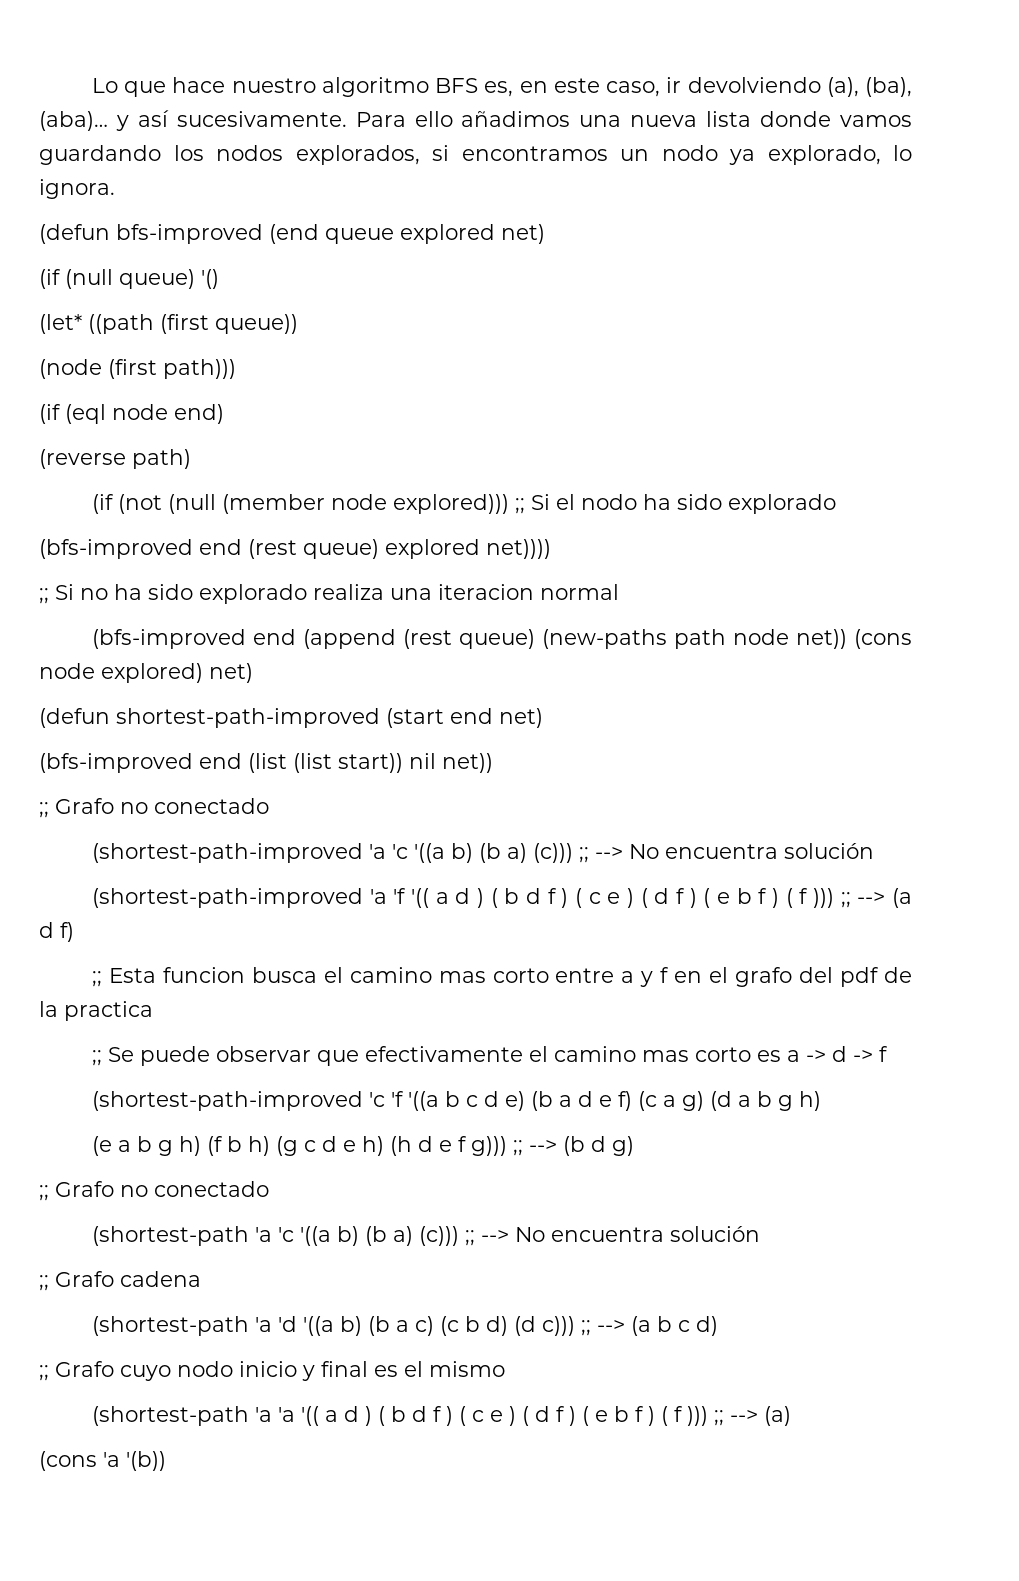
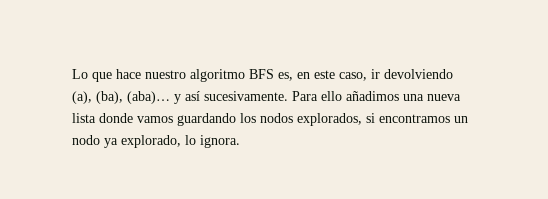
- (defun bfs-improved (end queue explored net)
- (if (null queue) '()
- (let* ((path (first queue))
- (node (first path)))
- (if (eql node end)
- (reverse path)
- (if (not (null (member node explored))) ;; Si el nodo ha sido explorado
- (bfs-improved end (rest queue) explored net))))
- ;; Si no ha sido explorado realiza una iteracion normal
- (bfs-improved end (append (rest queue) (new-paths path node net)) (cons node explored) net)
- (defun shortest-path-improved (start end net)
- (bfs-improved end (list (list start)) nil net))
- ;; Grafo no conectado
- (shortest-path-improved 'a 'c '((a b) (b a) (c))) ;; --> No encuentra solución
- (shortest-path-improved 'a 'f '(( a d ) ( b d f ) ( c e ) ( d f ) ( e b f ) ( f ))) ;; --> (a d f)
- ;; Esta funcion busca el camino mas corto entre a y f en el grafo del pdf de la practica
- ;; Se puede observar que efectivamente el camino mas corto es a -> d -> f
- (shortest-path-improved 'c 'f '((a b c d e) (b a d e f) (c a g) (d a b g h)
- (e a b g h) (f b h) (g c d e h) (h d e f g))) ;; --> (b d g)
- ;; Grafo no conectado
- (shortest-path 'a 'c '((a b) (b a) (c))) ;; --> No encuentra solución
- ;; Grafo cadena
- (shortest-path 'a 'd '((a b) (b a c) (c b d) (d c))) ;; --> (a b c d)
- ;; Grafo cuyo nodo inicio y final es el mismo
- (shortest-path 'a 'a '(( a d ) ( b d f ) ( c e ) ( d f ) ( e b f ) ( f ))) ;; --> (a)
- (cons 'a '(b))

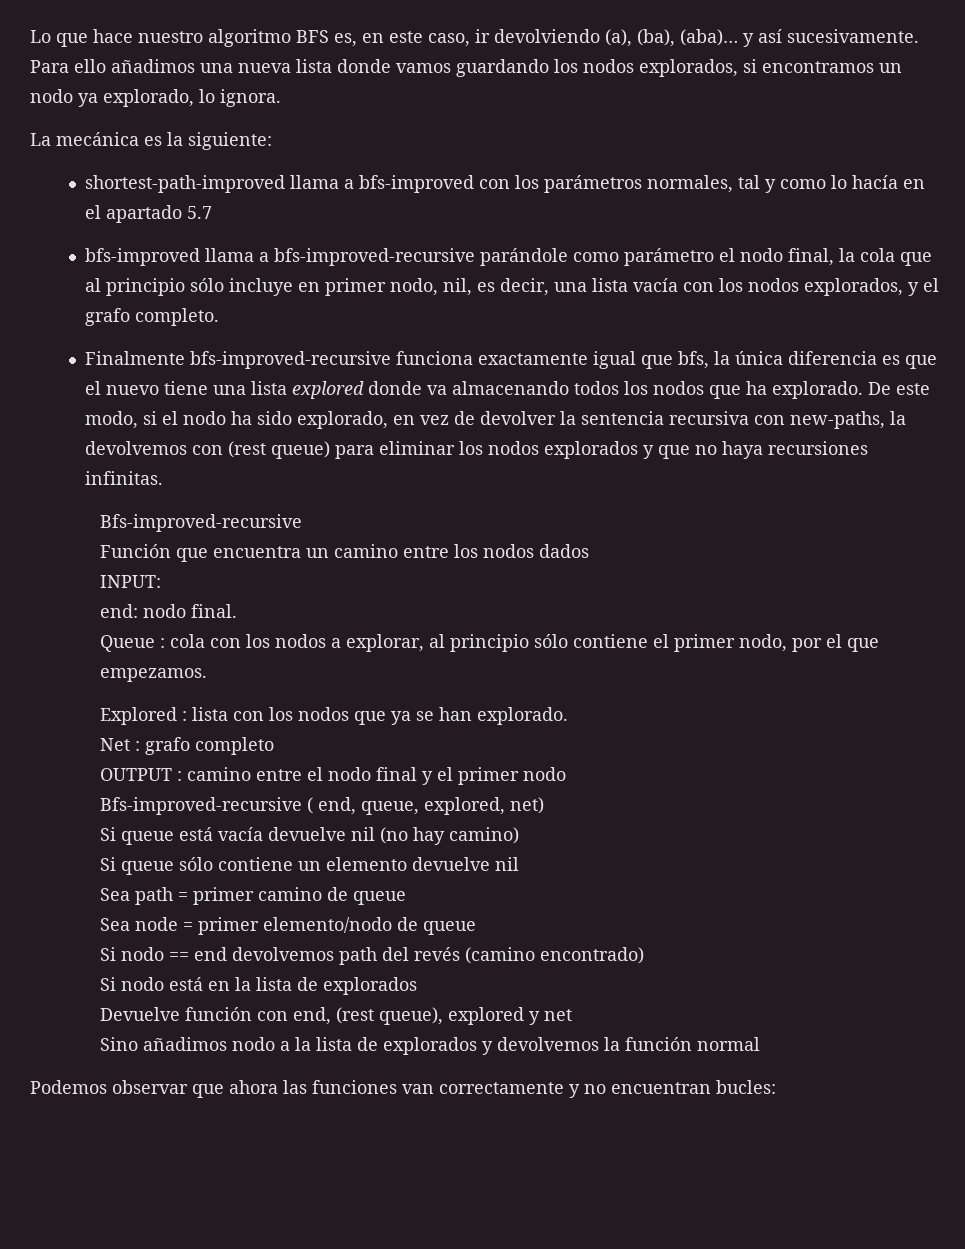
+ La mecánica es la siguiente:
+ shortest-path-improved llama a bfs-improved con los parámetros normales, tal y como lo hacía en el apartado 5.7
+ bfs-improved llama a bfs-improved-recursive parándole como parámetro el nodo final, la cola que al principio sólo incluye en primer nodo, nil, es decir, una lista vacía con los nodos explorados, y el grafo completo.
+ Finalmente bfs-improved-recursive funciona exactamente igual que bfs, la única diferencia es que el nuevo tiene una lista explored donde va almacenando todos los nodos que ha explorado. De este modo, si el nodo ha sido explorado, en vez de devolver la sentencia recursiva con new-paths, la devolvemos con (rest queue) para eliminar los nodos explorados y que no haya recursiones infinitas.
+ Bfs-improved-recursive
+ Función que encuentra un camino entre los nodos dados
+ INPUT:
+ end: nodo final.
+ Queue : cola con los nodos a explorar, al principio sólo contiene el primer nodo, por el que empezamos.
+ Explored : lista con los nodos que ya se han explorado.
+ Net : grafo completo
+ OUTPUT : camino entre el nodo final y el primer nodo
+ Bfs-improved-recursive ( end, queue, explored, net)
+ Si queue está vacía devuelve nil (no hay camino)
+ Si queue sólo contiene un elemento devuelve nil
+ Sea path = primer camino de queue
+ Sea node = primer elemento/nodo de queue
+ Si nodo == end devolvemos path del revés (camino encontrado)
+ Si nodo está en la lista de explorados
+ Devuelve función con end, (rest queue), explored y net
+ Sino añadimos nodo a la lista de explorados y devolvemos la función normal
+ Podemos observar que ahora las funciones van correctamente y no encuentran bucles:

